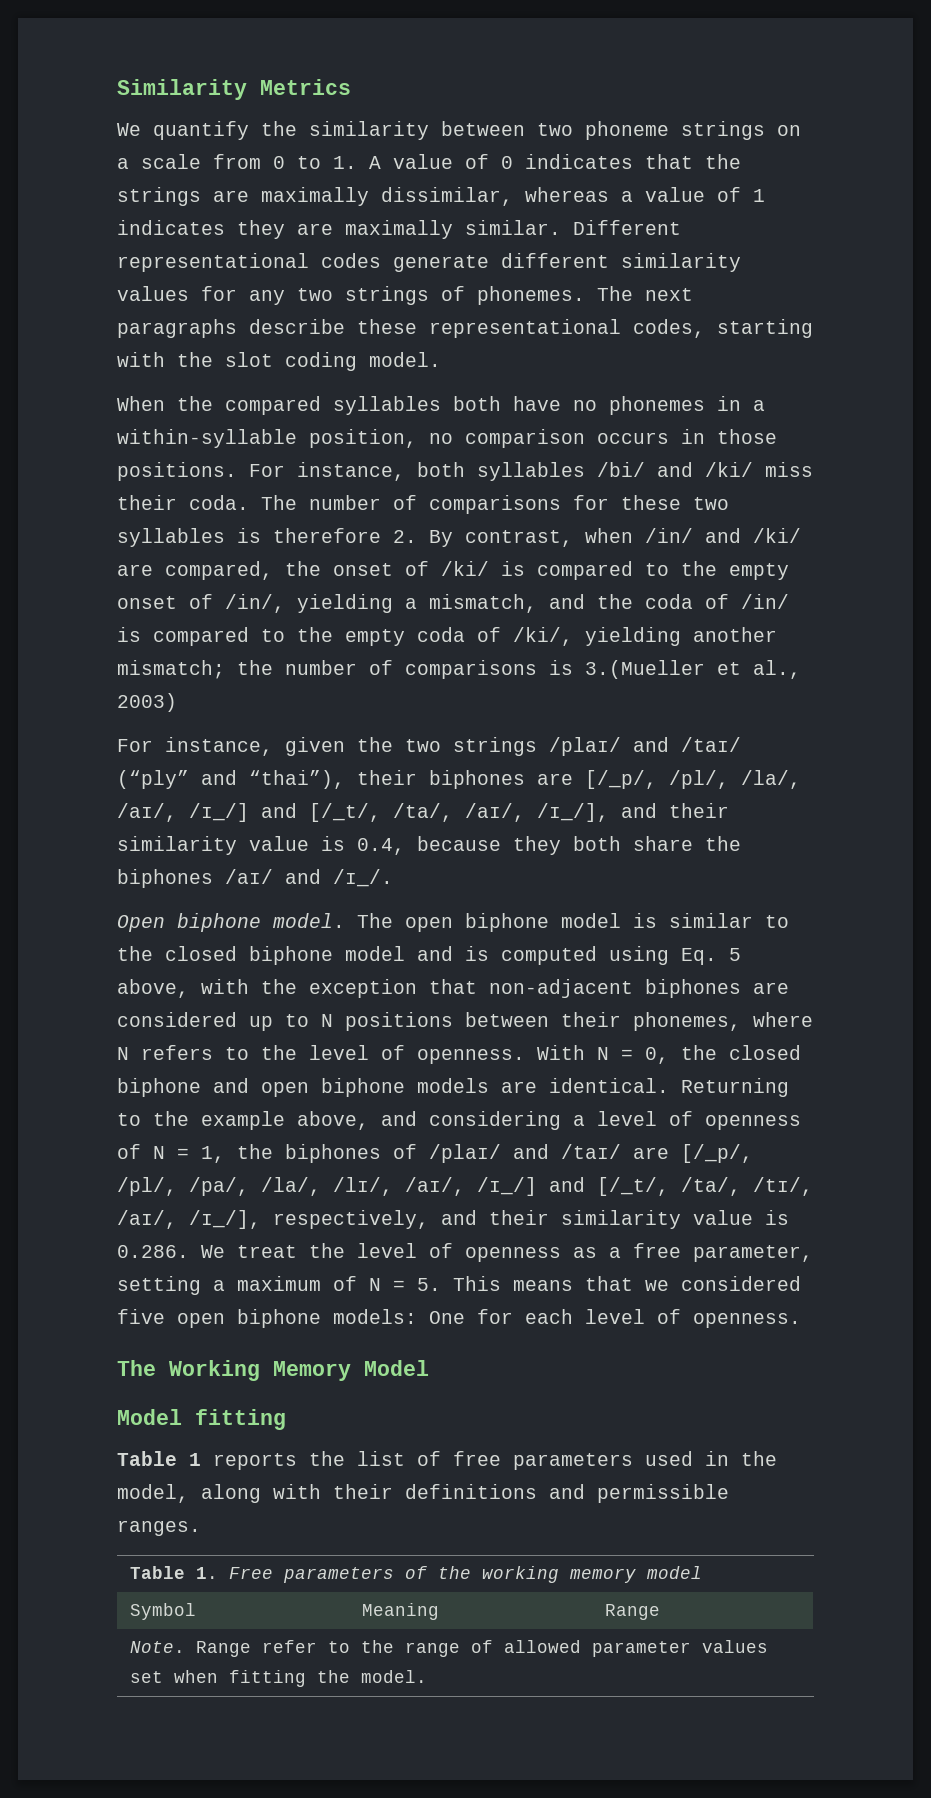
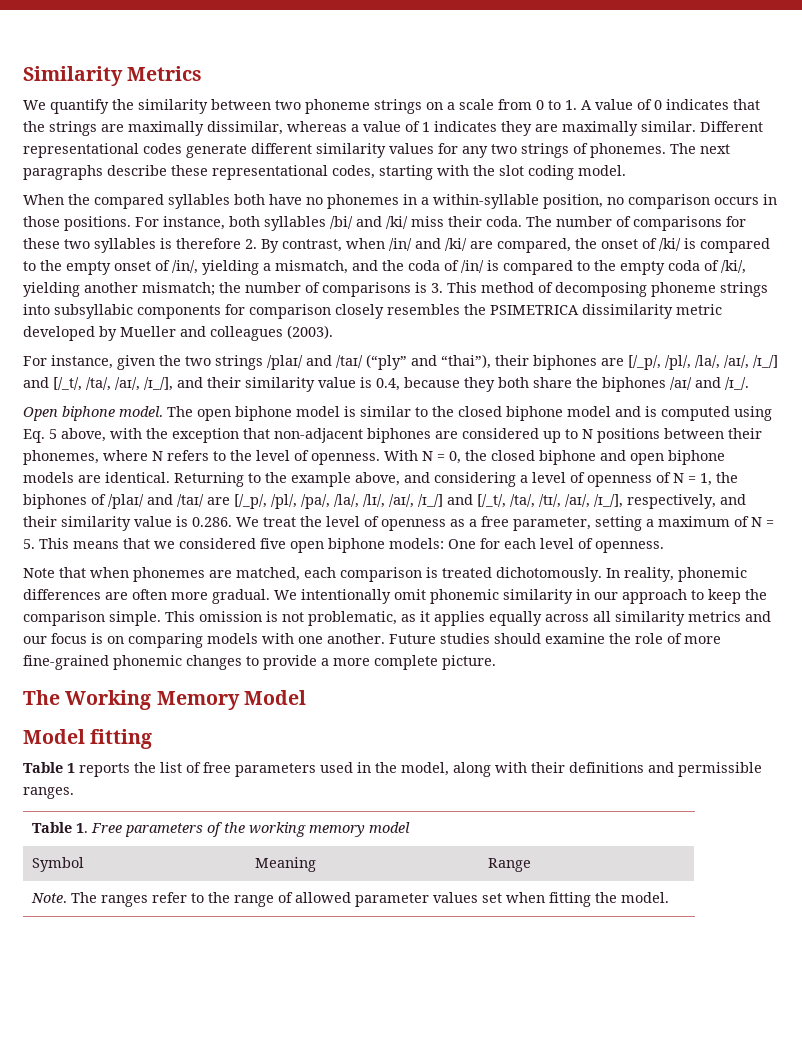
- The number of comparisons for these two syllables is therefore 2. By contrast, when /in/ and /ki/ are compared, the onset of /ki/ is compared to the empty onset of /in/, yielding a mismatch, and the coda of /in/ is compared to the empty coda of /ki/, yielding another mismatch; the number of comparisons is 3.(Mueller et al., 2003)
+ The number of comparisons for these two syllables is therefore 2. By contrast, when /in/ and /ki/ are compared, the onset of /ki/ is compared to the empty onset of /in/, yielding a mismatch, and the coda of /in/ is compared to the empty coda of /ki/, yielding another mismatch; the number of comparisons is 3. This method of decomposing phoneme strings into subsyllabic components for comparison closely resembles the PSIMETRICA dissimilarity metric developed by Mueller and colleagues (2003).
+ Note that when phonemes are matched, each comparison is treated dichotomously. In reality, phonemic differences are often more gradual. We intentionally omit phonemic similarity in our approach to keep the comparison simple. This omission is not problematic, as it applies equally across all similarity metrics and our focus is on comparing models with one another. Future studies should examine the role of more fine-grained phonemic changes to provide a more complete picture.
- Note. Range refer to the range of allowed parameter values set when fitting the model.
+ Note. The ranges refer to the range of allowed parameter values set when fitting the model.

